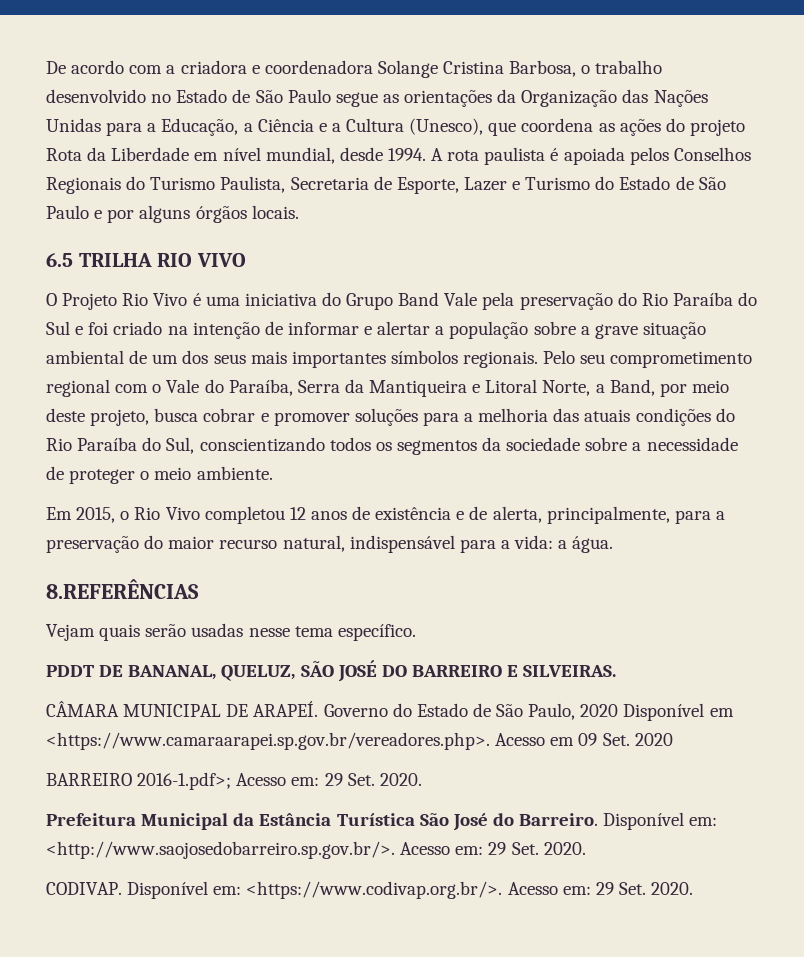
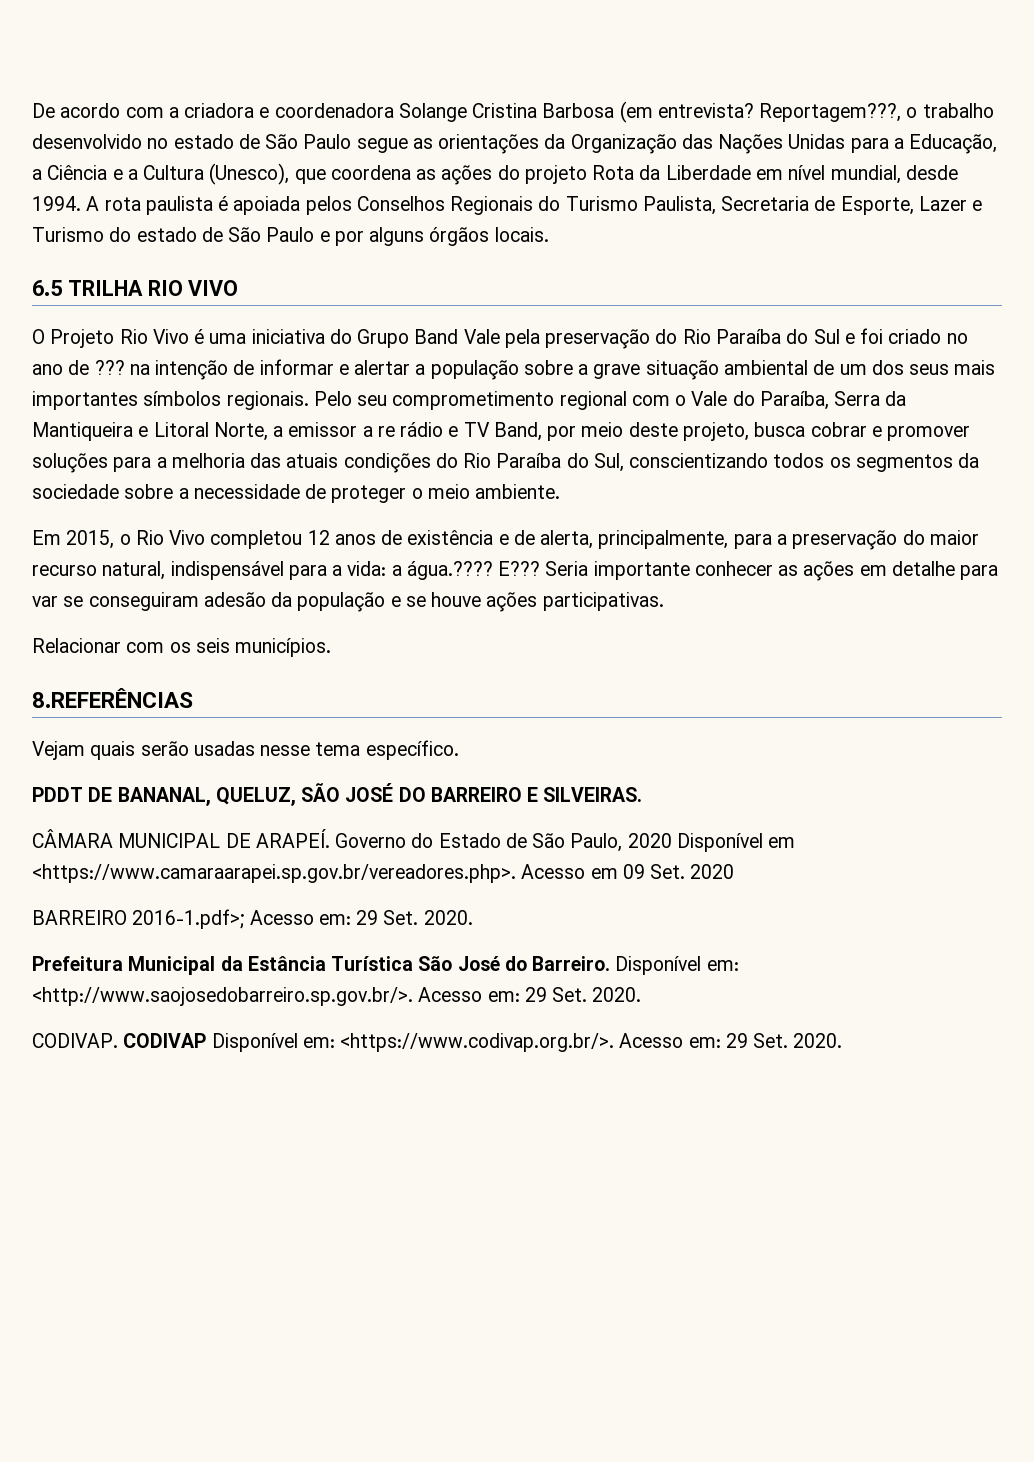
- De acordo com a criadora e coordenadora Solange Cristina Barbosa, o trabalho desenvolvido no Estado de São Paulo segue as orientações da Organização das Nações Unidas para a Educação, a Ciência e a Cultura (Unesco), que coordena as ações do projeto Rota da Liberdade em nível mundial, desde 1994.
+ De acordo com a criadora e coordenadora Solange Cristina Barbosa (em entrevista? Reportagem???, o trabalho desenvolvido no estado de São Paulo segue as orientações da Organização das Nações Unidas para a Educação, a Ciência e a Cultura (Unesco), que coordena as ações do projeto Rota da Liberdade em nível mundial, desde 1994.
- A rota paulista é apoiada pelos Conselhos Regionais do Turismo Paulista, Secretaria de Esporte, Lazer e Turismo do Estado de São Paulo e por alguns órgãos locais.
+ A rota paulista é apoiada pelos Conselhos Regionais do Turismo Paulista, Secretaria de Esporte, Lazer e Turismo do estado de São Paulo e por alguns órgãos locais.
- O Projeto Rio Vivo é uma iniciativa do Grupo Band Vale pela preservação do Rio Paraíba do Sul e foi criado na intenção de informar e alertar a população sobre a grave situação ambiental de um dos seus mais importantes símbolos regionais.
+ O Projeto Rio Vivo é uma iniciativa do Grupo Band Vale pela preservação do Rio Paraíba do Sul e foi criado no ano de ??? na intenção de informar e alertar a população sobre a grave situação ambiental de um dos seus mais importantes símbolos regionais.
- Pelo seu comprometimento regional com o Vale do Paraíba, Serra da Mantiqueira e Litoral Norte, a Band, por meio deste projeto, busca cobrar e promover soluções para a melhoria das atuais condições do Rio Paraíba do Sul, conscientizando todos os segmentos da sociedade sobre a necessidade de proteger o meio ambiente.
+ Pelo seu comprometimento regional com o Vale do Paraíba, Serra da Mantiqueira e Litoral Norte, a emissor a re rádio e TV Band, por meio deste projeto, busca cobrar e promover soluções para a melhoria das atuais condições do Rio Paraíba do Sul, conscientizando todos os segmentos da sociedade sobre a necessidade de proteger o meio ambiente.
- Em 2015, o Rio Vivo completou 12 anos de existência e de alerta, principalmente, para a preservação do maior recurso natural, indispensável para a vida: a água.
+ Em 2015, o Rio Vivo completou 12 anos de existência e de alerta, principalmente, para a preservação do maior recurso natural, indispensável para a vida: a água.???? E??? Seria importante conhecer as ações em detalhe para var se conseguiram adesão da população e se houve ações participativas.
+ Relacionar com os seis municípios.
- Disponível em: <https://www.codivap.org.br/>. Acesso em: 29 Set. 2020.
+ CODIVAP Disponível em: <https://www.codivap.org.br/>. Acesso em: 29 Set. 2020.

